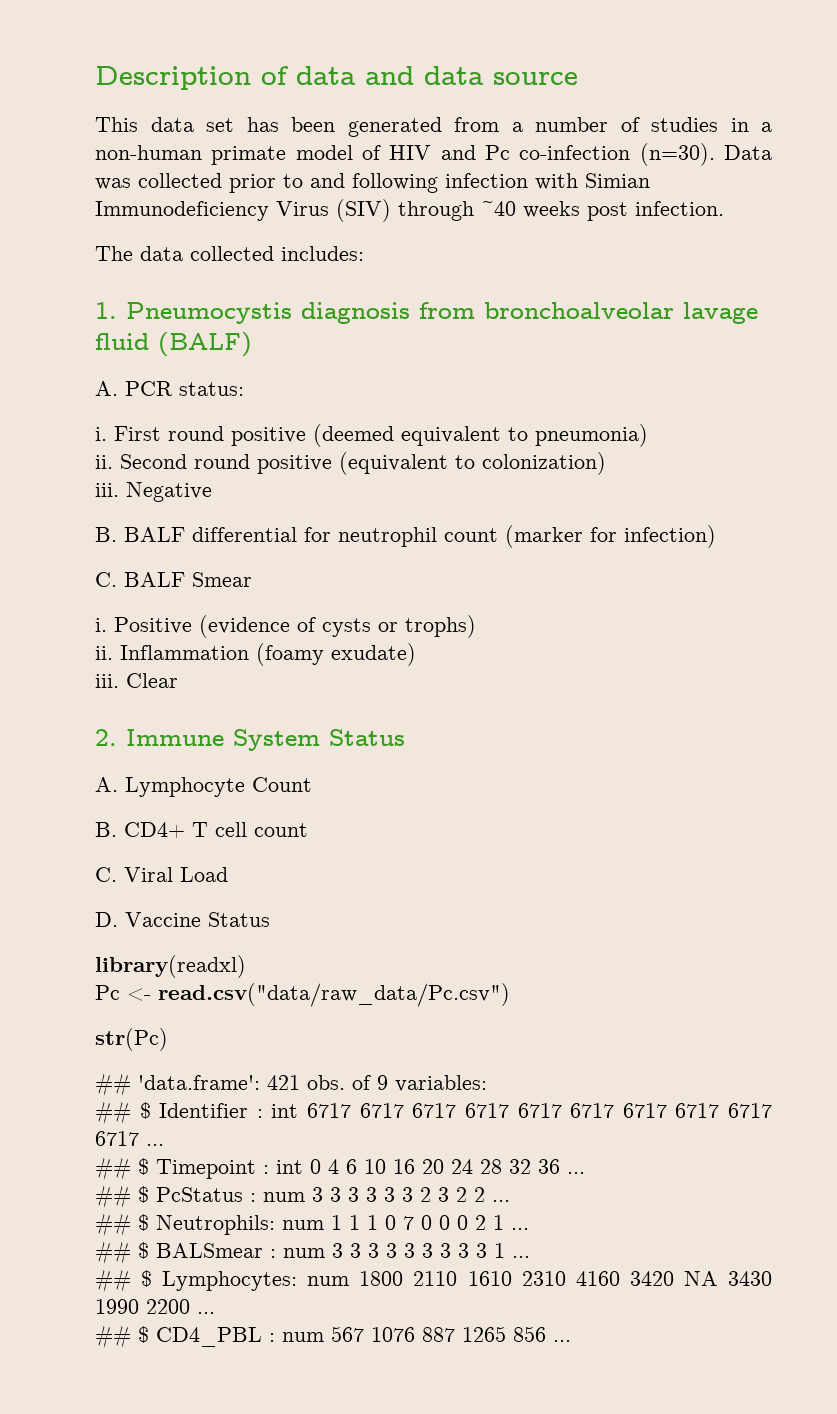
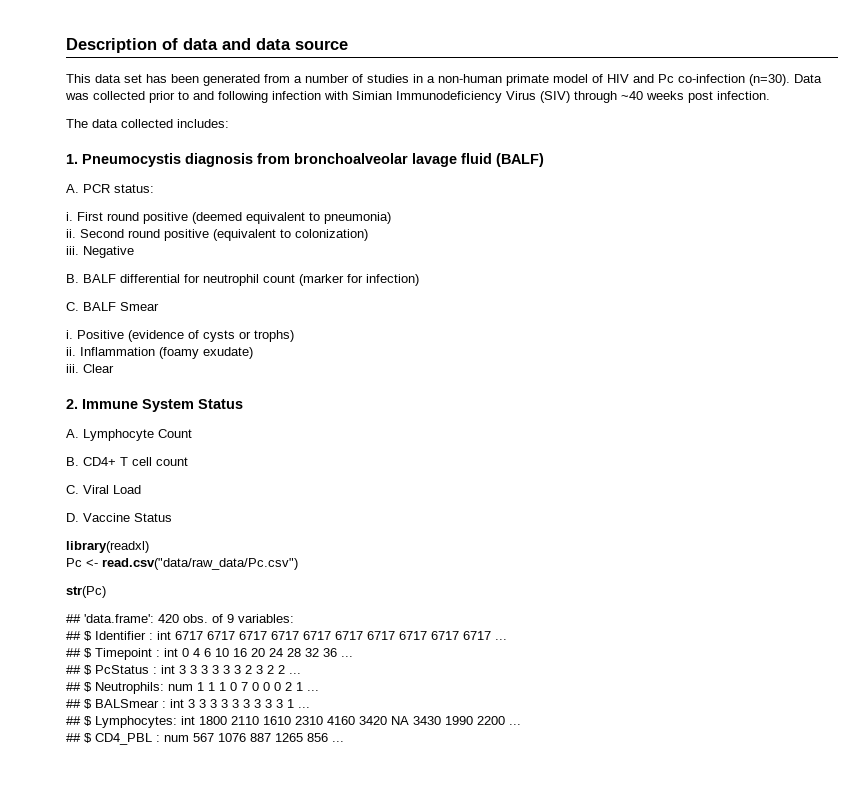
- ## 'data.frame': 421 obs. of 9 variables:
+ ## 'data.frame': 420 obs. of 9 variables:
- ## $ PcStatus : num 3 3 3 3 3 3 2 3 2 2 ...
+ ## $ PcStatus : int 3 3 3 3 3 3 2 3 2 2 ...
- ## $ BALSmear : num 3 3 3 3 3 3 3 3 3 1 ...
+ ## $ BALSmear : int 3 3 3 3 3 3 3 3 3 1 ...
- ## $ Lymphocytes: num 1800 2110 1610 2310 4160 3420 NA 3430 1990 2200 ...
+ ## $ Lymphocytes: int 1800 2110 1610 2310 4160 3420 NA 3430 1990 2200 ...

